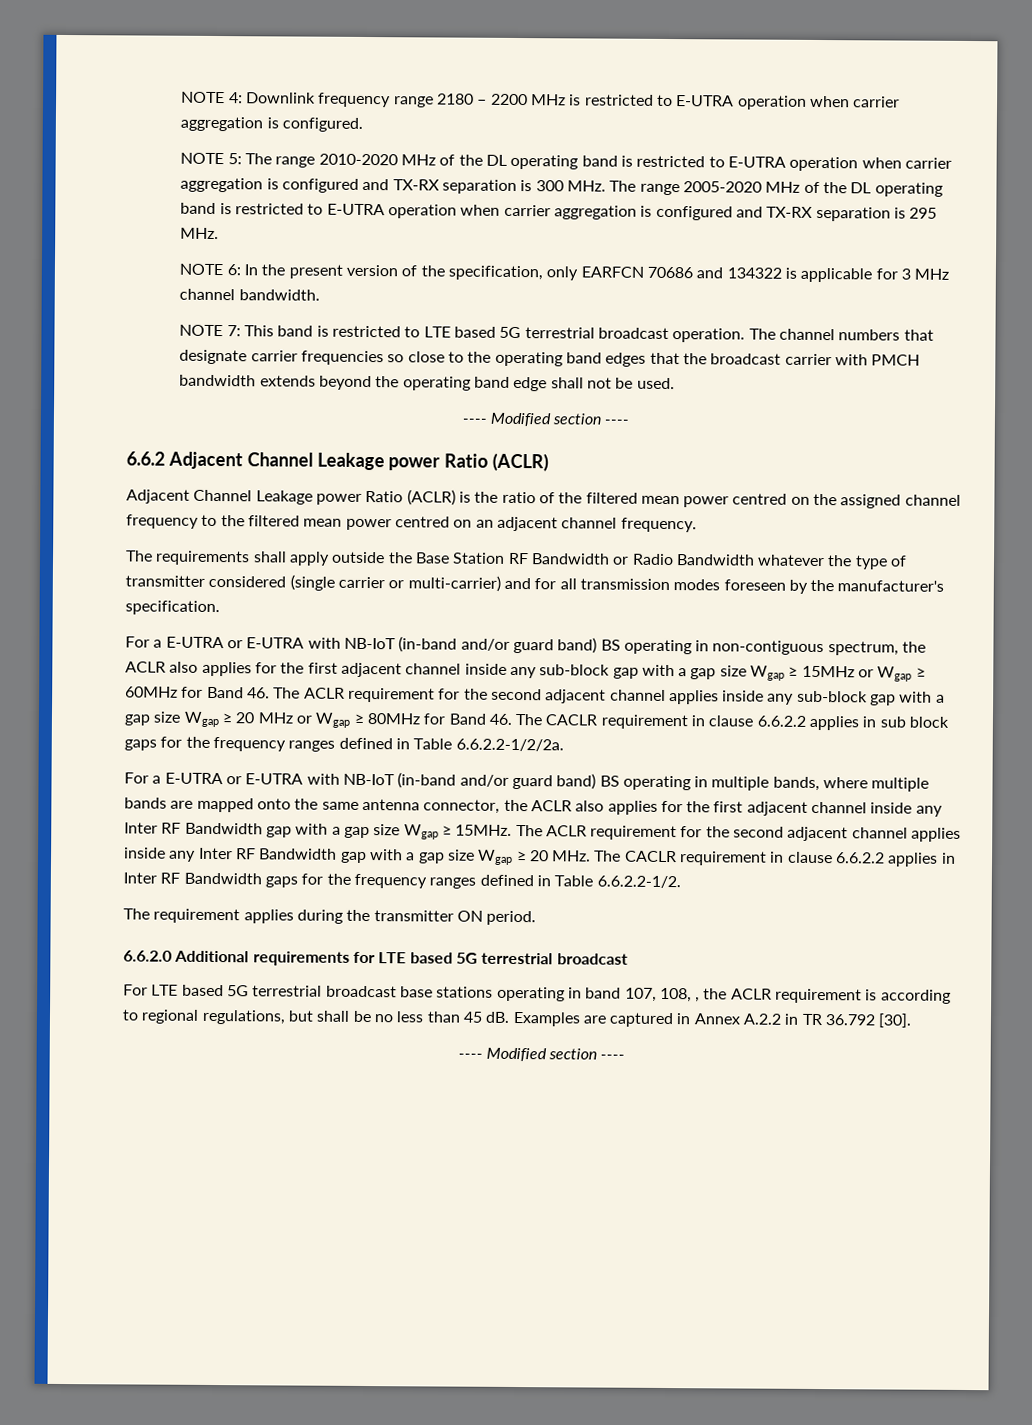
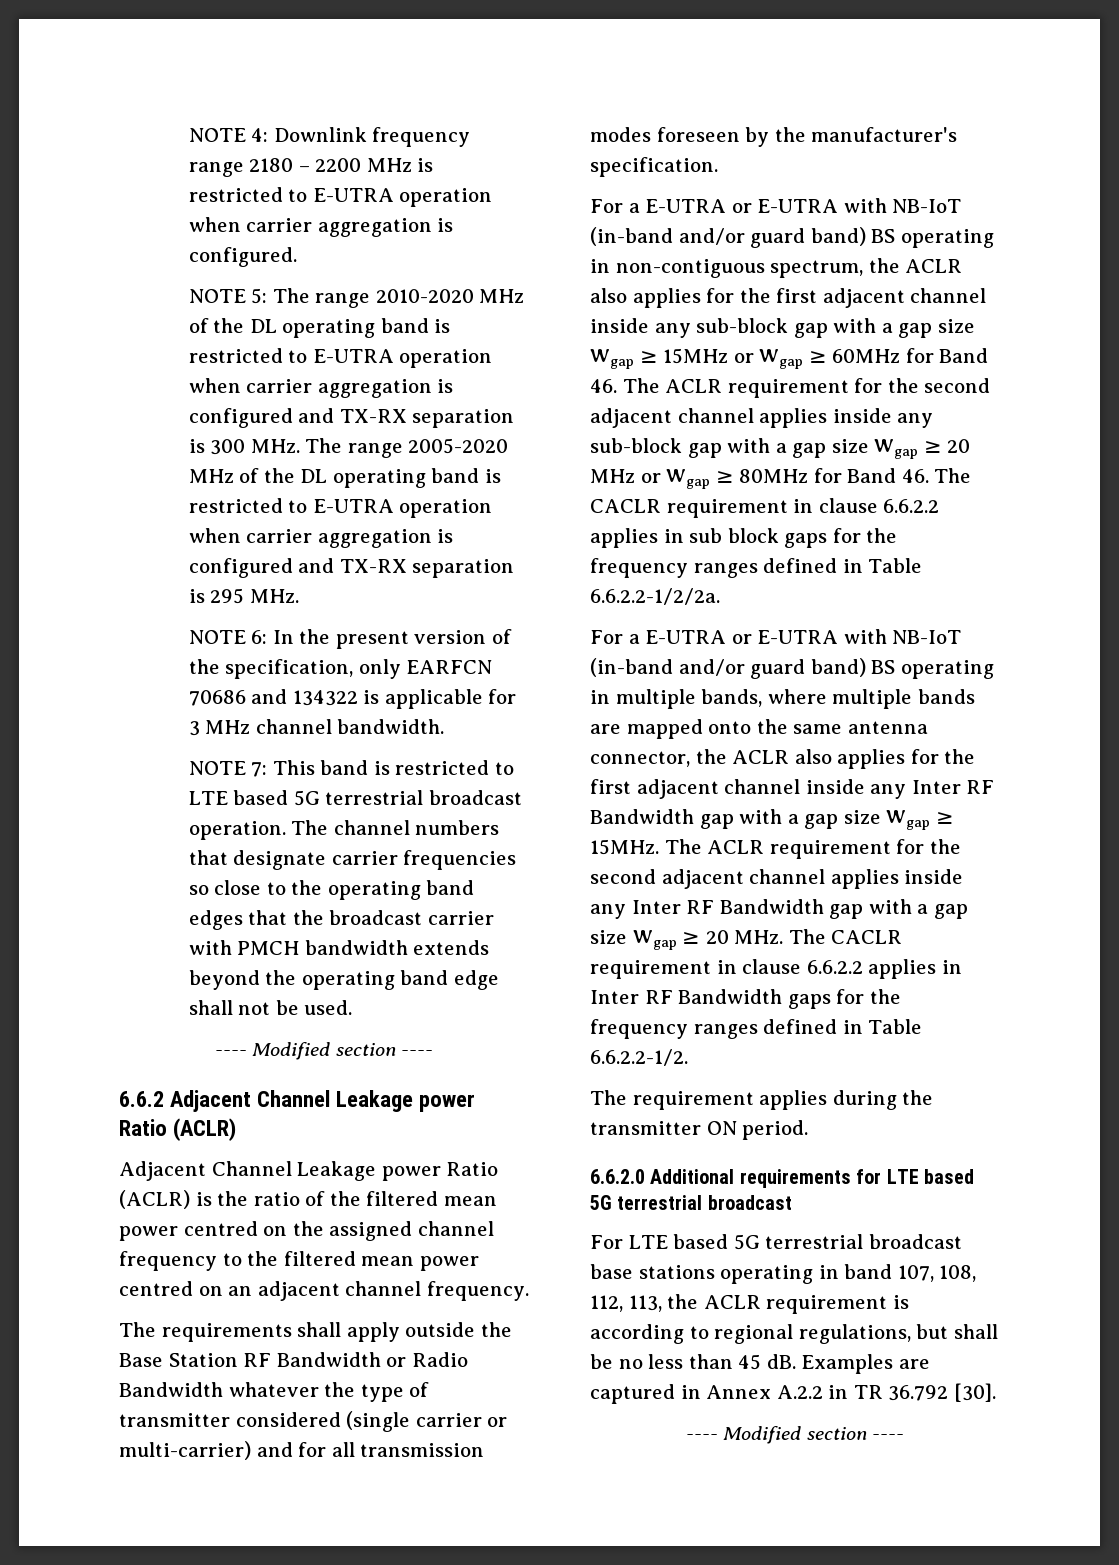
- For LTE based 5G terrestrial broadcast base stations operating in band 107, 108, , the ACLR requirement is according to regional regulations, but shall be no less than 45 dB.
+ For LTE based 5G terrestrial broadcast base stations operating in band 107, 108, 112, 113, the ACLR requirement is according to regional regulations, but shall be no less than 45 dB.

